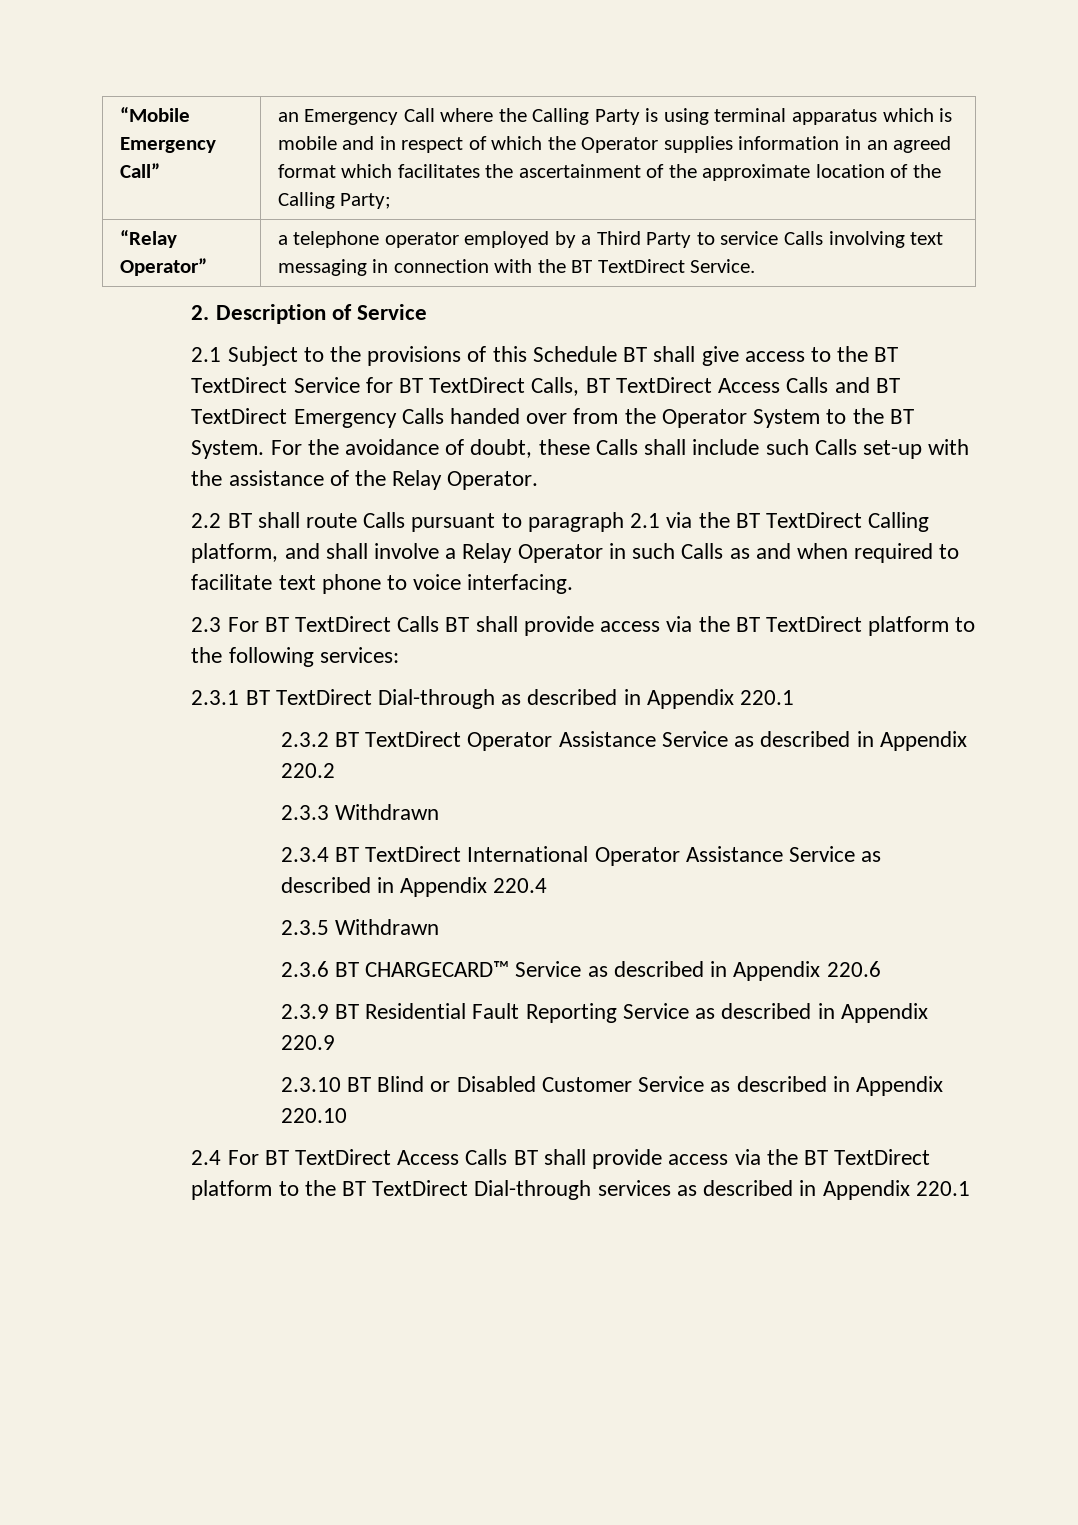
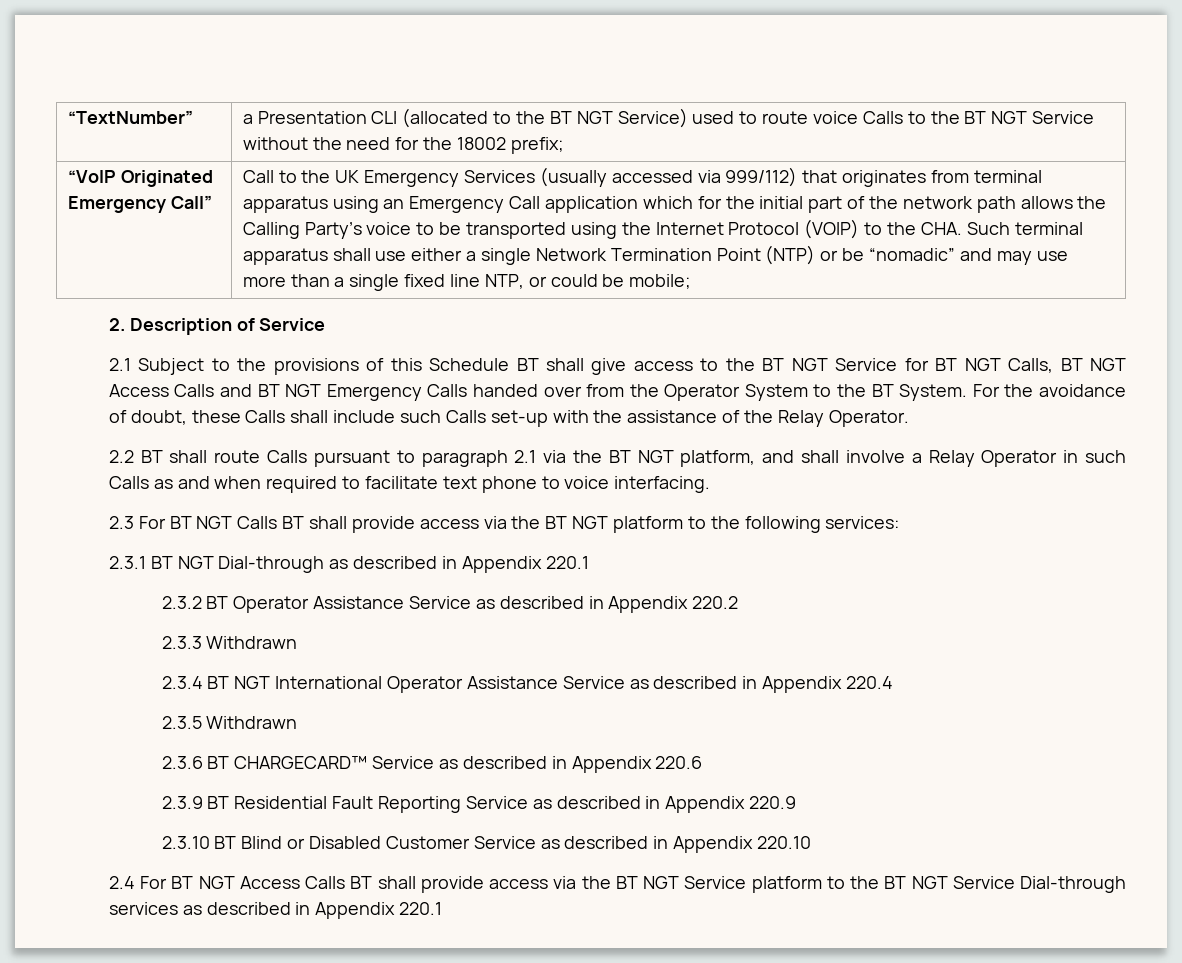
- “Mobile Emergency Call” | an Emergency Call where the Calling Party is using terminal apparatus which is mobile and in respect of which the Operator supplies information in an agreed format which facilitates the ascertainment of the approximate location of the Calling Party;
- “Relay Operator” | a telephone operator employed by a Third Party to service Calls involving text messaging in connection with the BT TextDirect Service.
+ “TextNumber” | a Presentation CLI (allocated to the BT NGT Service) used to route voice Calls to the BT NGT Service without the need for the 18002 prefix;
+ “VoIP Originated Emergency Call” | Call to the UK Emergency Services (usually accessed via 999/112) that originates from terminal apparatus using an Emergency Call application which for the initial part of the network path allows the Calling Party’s voice to be transported using the Internet Protocol (VOIP) to the CHA. Such terminal apparatus shall use either a single Network Termination Point (NTP) or be “nomadic” and may use more than a single fixed line NTP, or could be mobile;
- 2.1 Subject to the provisions of this Schedule BT shall give access to the BT TextDirect Service for BT TextDirect Calls, BT TextDirect Access Calls and BT TextDirect Emergency Calls handed over from the Operator System to the BT System.
+ 2.1 Subject to the provisions of this Schedule BT shall give access to the BT NGT Service for BT NGT Calls, BT NGT Access Calls and BT NGT Emergency Calls handed over from the Operator System to the BT System.
- 2.2 BT shall route Calls pursuant to paragraph 2.1 via the BT TextDirect Calling platform, and shall involve a Relay Operator in such Calls as and when required to facilitate text phone to voice interfacing.
+ 2.2 BT shall route Calls pursuant to paragraph 2.1 via the BT NGT platform, and shall involve a Relay Operator in such Calls as and when required to facilitate text phone to voice interfacing.
- 2.3 For BT TextDirect Calls BT shall provide access via the BT TextDirect platform to the following services:
+ 2.3 For BT NGT Calls BT shall provide access via the BT NGT platform to the following services:
- 2.3.1 BT TextDirect Dial-through as described in Appendix 220.1
+ 2.3.1 BT NGT Dial-through as described in Appendix 220.1
- 2.3.2 BT TextDirect Operator Assistance Service as described in Appendix 220.2
+ 2.3.2 BT Operator Assistance Service as described in Appendix 220.2
- 2.3.4 BT TextDirect International Operator Assistance Service as described in Appendix 220.4
+ 2.3.4 BT NGT International Operator Assistance Service as described in Appendix 220.4
- 2.4 For BT TextDirect Access Calls BT shall provide access via the BT TextDirect platform to the BT TextDirect Dial-through services as described in Appendix 220.1
+ 2.4 For BT NGT Access Calls BT shall provide access via the BT NGT Service platform to the BT NGT Service Dial-through services as described in Appendix 220.1

